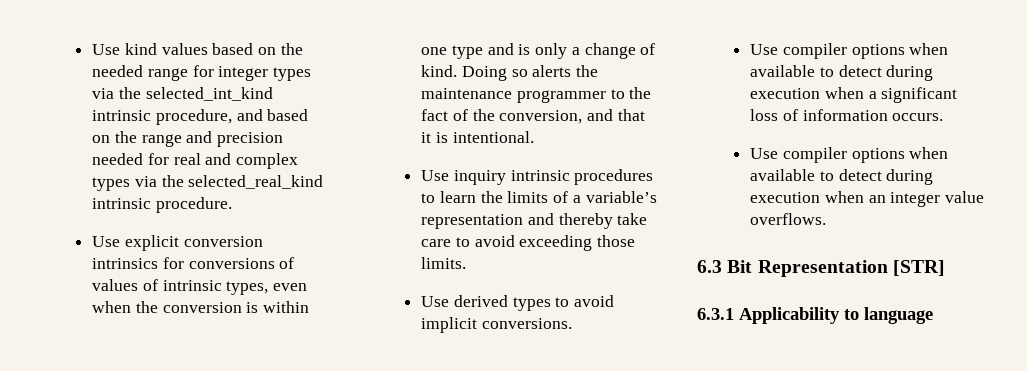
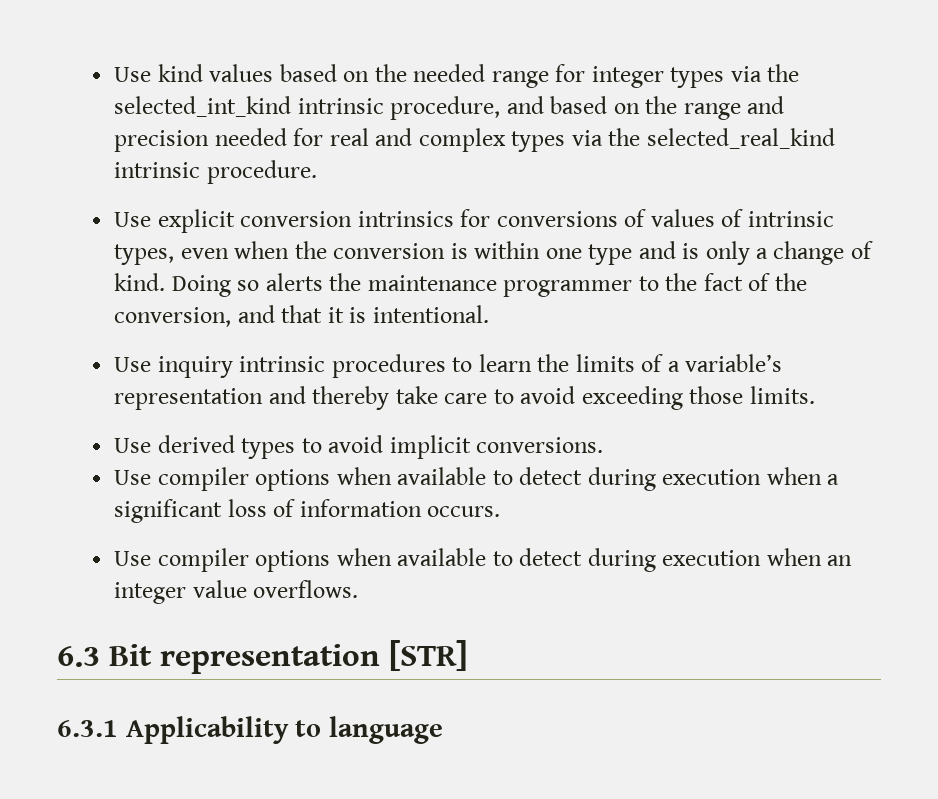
- 6.3 Bit Representation [STR]
+ 6.3 Bit representation [STR]

